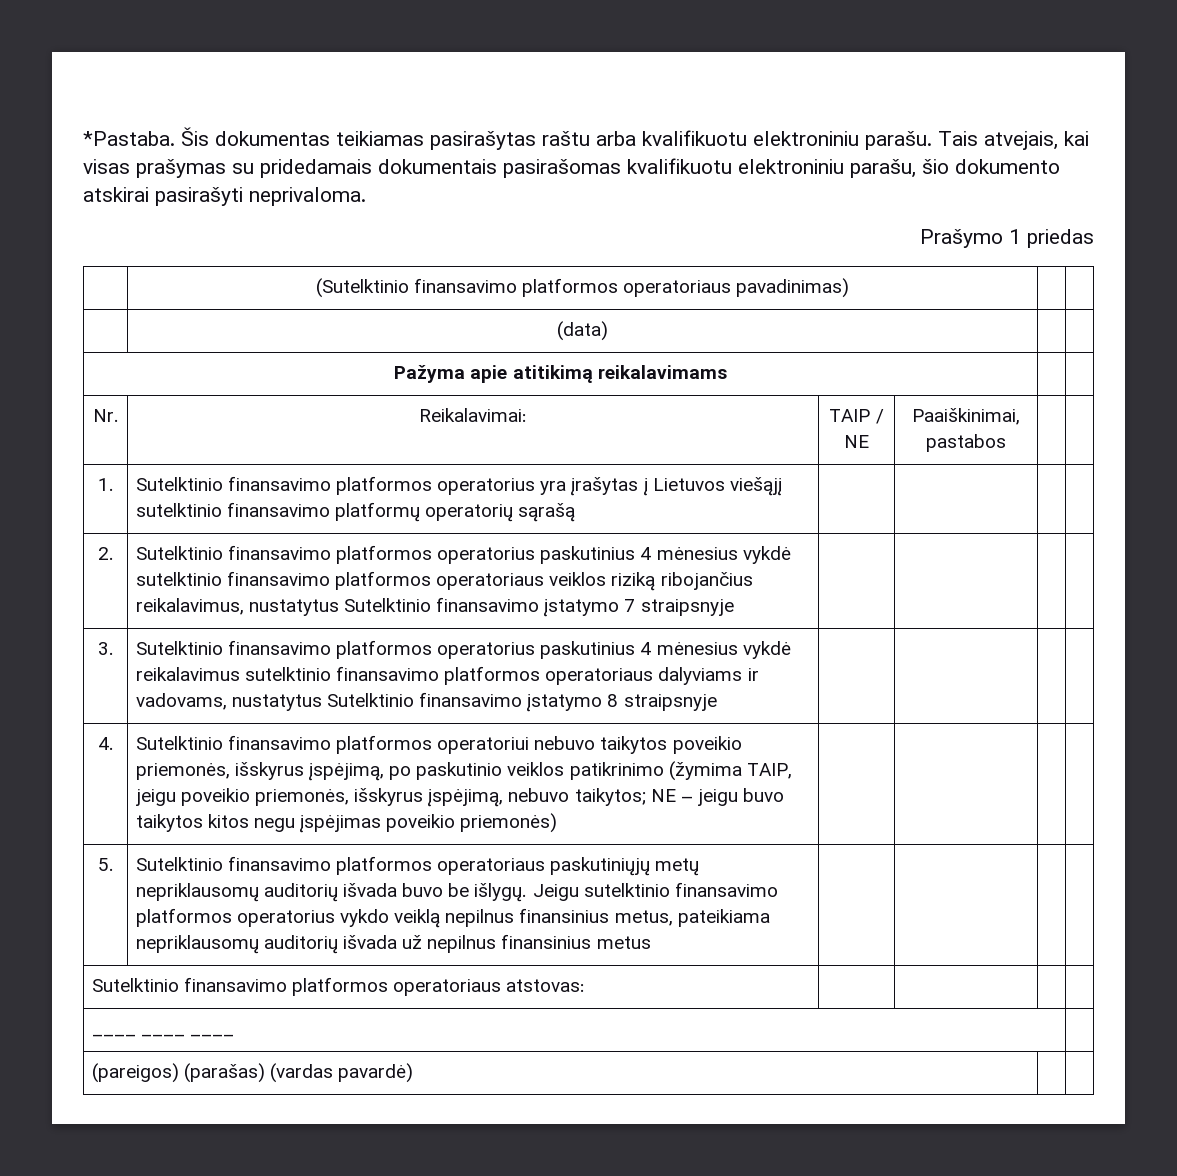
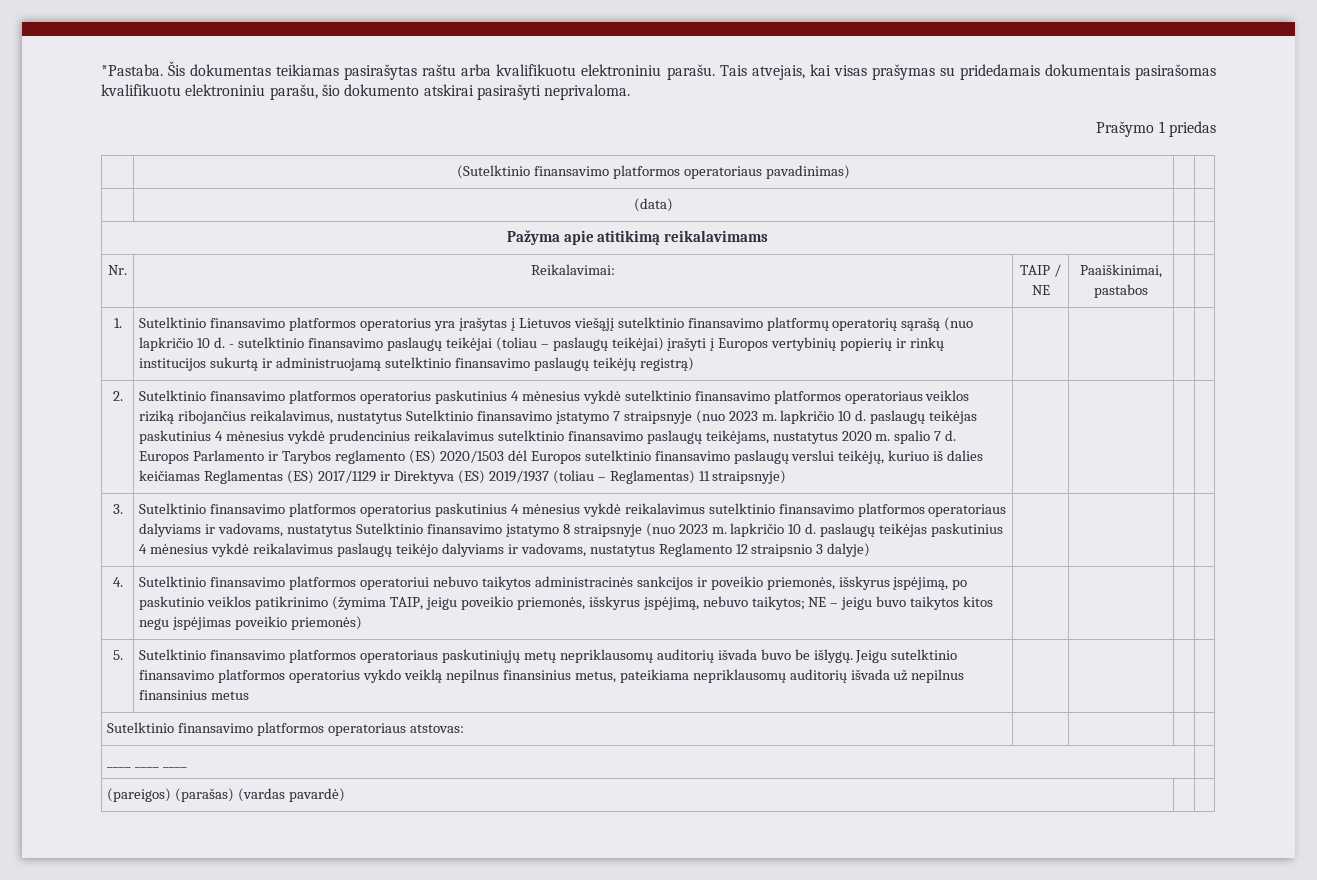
- Sutelktinio finansavimo platformos operatorius yra įrašytas į Lietuvos viešąjį sutelktinio finansavimo platformų operatorių sąrašą
+ Sutelktinio finansavimo platformos operatorius yra įrašytas į Lietuvos viešąjį sutelktinio finansavimo platformų operatorių sąrašą (nuo lapkričio 10 d. - sutelktinio finansavimo paslaugų teikėjai (toliau – paslaugų teikėjai) įrašyti į Europos vertybinių popierių ir rinkų institucijos sukurtą ir administruojamą sutelktinio finansavimo paslaugų teikėjų registrą)
- Sutelktinio finansavimo platformos operatorius paskutinius 4 mėnesius vykdė sutelktinio finansavimo platformos operatoriaus veiklos riziką ribojančius reikalavimus, nustatytus Sutelktinio finansavimo įstatymo 7 straipsnyje
+ Sutelktinio finansavimo platformos operatorius paskutinius 4 mėnesius vykdė sutelktinio finansavimo platformos operatoriaus veiklos riziką ribojančius reikalavimus, nustatytus Sutelktinio finansavimo įstatymo 7 straipsnyje (nuo 2023 m. lapkričio 10 d. paslaugų teikėjas paskutinius 4 mėnesius vykdė prudencinius reikalavimus sutelktinio finansavimo paslaugų teikėjams, nustatytus 2020 m. spalio 7 d. Europos Parlamento ir Tarybos reglamento (ES) 2020/1503 dėl Europos sutelktinio finansavimo paslaugų verslui teikėjų, kuriuo iš dalies keičiamas Reglamentas (ES) 2017/1129 ir Direktyva (ES) 2019/1937 (toliau – Reglamentas) 11 straipsnyje)
- Sutelktinio finansavimo platformos operatorius paskutinius 4 mėnesius vykdė reikalavimus sutelktinio finansavimo platformos operatoriaus dalyviams ir vadovams, nustatytus Sutelktinio finansavimo įstatymo 8 straipsnyje
+ Sutelktinio finansavimo platformos operatorius paskutinius 4 mėnesius vykdė reikalavimus sutelktinio finansavimo platformos operatoriaus dalyviams ir vadovams, nustatytus Sutelktinio finansavimo įstatymo 8 straipsnyje (nuo 2023 m. lapkričio 10 d. paslaugų teikėjas paskutinius 4 mėnesius vykdė reikalavimus paslaugų teikėjo dalyviams ir vadovams, nustatytus Reglamento 12 straipsnio 3 dalyje)
- 4. | Sutelktinio finansavimo platformos operatoriui nebuvo taikytos poveikio priemonės, išskyrus įspėjimą, po paskutinio veiklos patikrinimo (žymima TAIP, jeigu poveikio priemonės, išskyrus įspėjimą, nebuvo taikytos; NE – jeigu buvo taikytos kitos negu įspėjimas poveikio priemonės) | | | |
+ 4. | Sutelktinio finansavimo platformos operatoriui nebuvo taikytos administracinės sankcijos ir poveikio priemonės, išskyrus įspėjimą, po paskutinio veiklos patikrinimo (žymima TAIP, jeigu poveikio priemonės, išskyrus įspėjimą, nebuvo taikytos; NE – jeigu buvo taikytos kitos negu įspėjimas poveikio priemonės) | | | |

